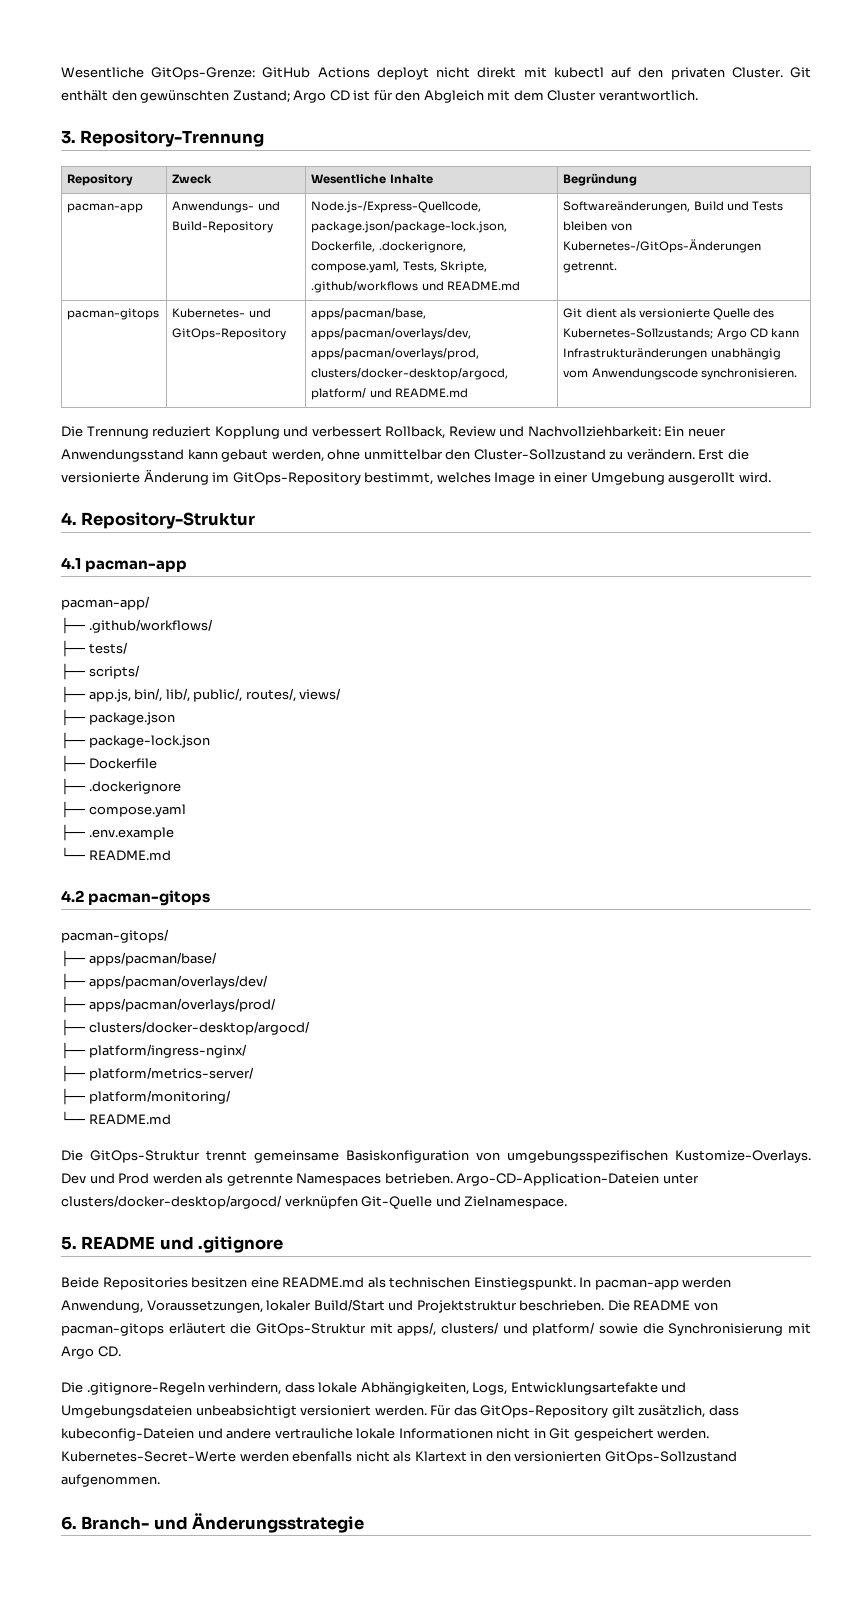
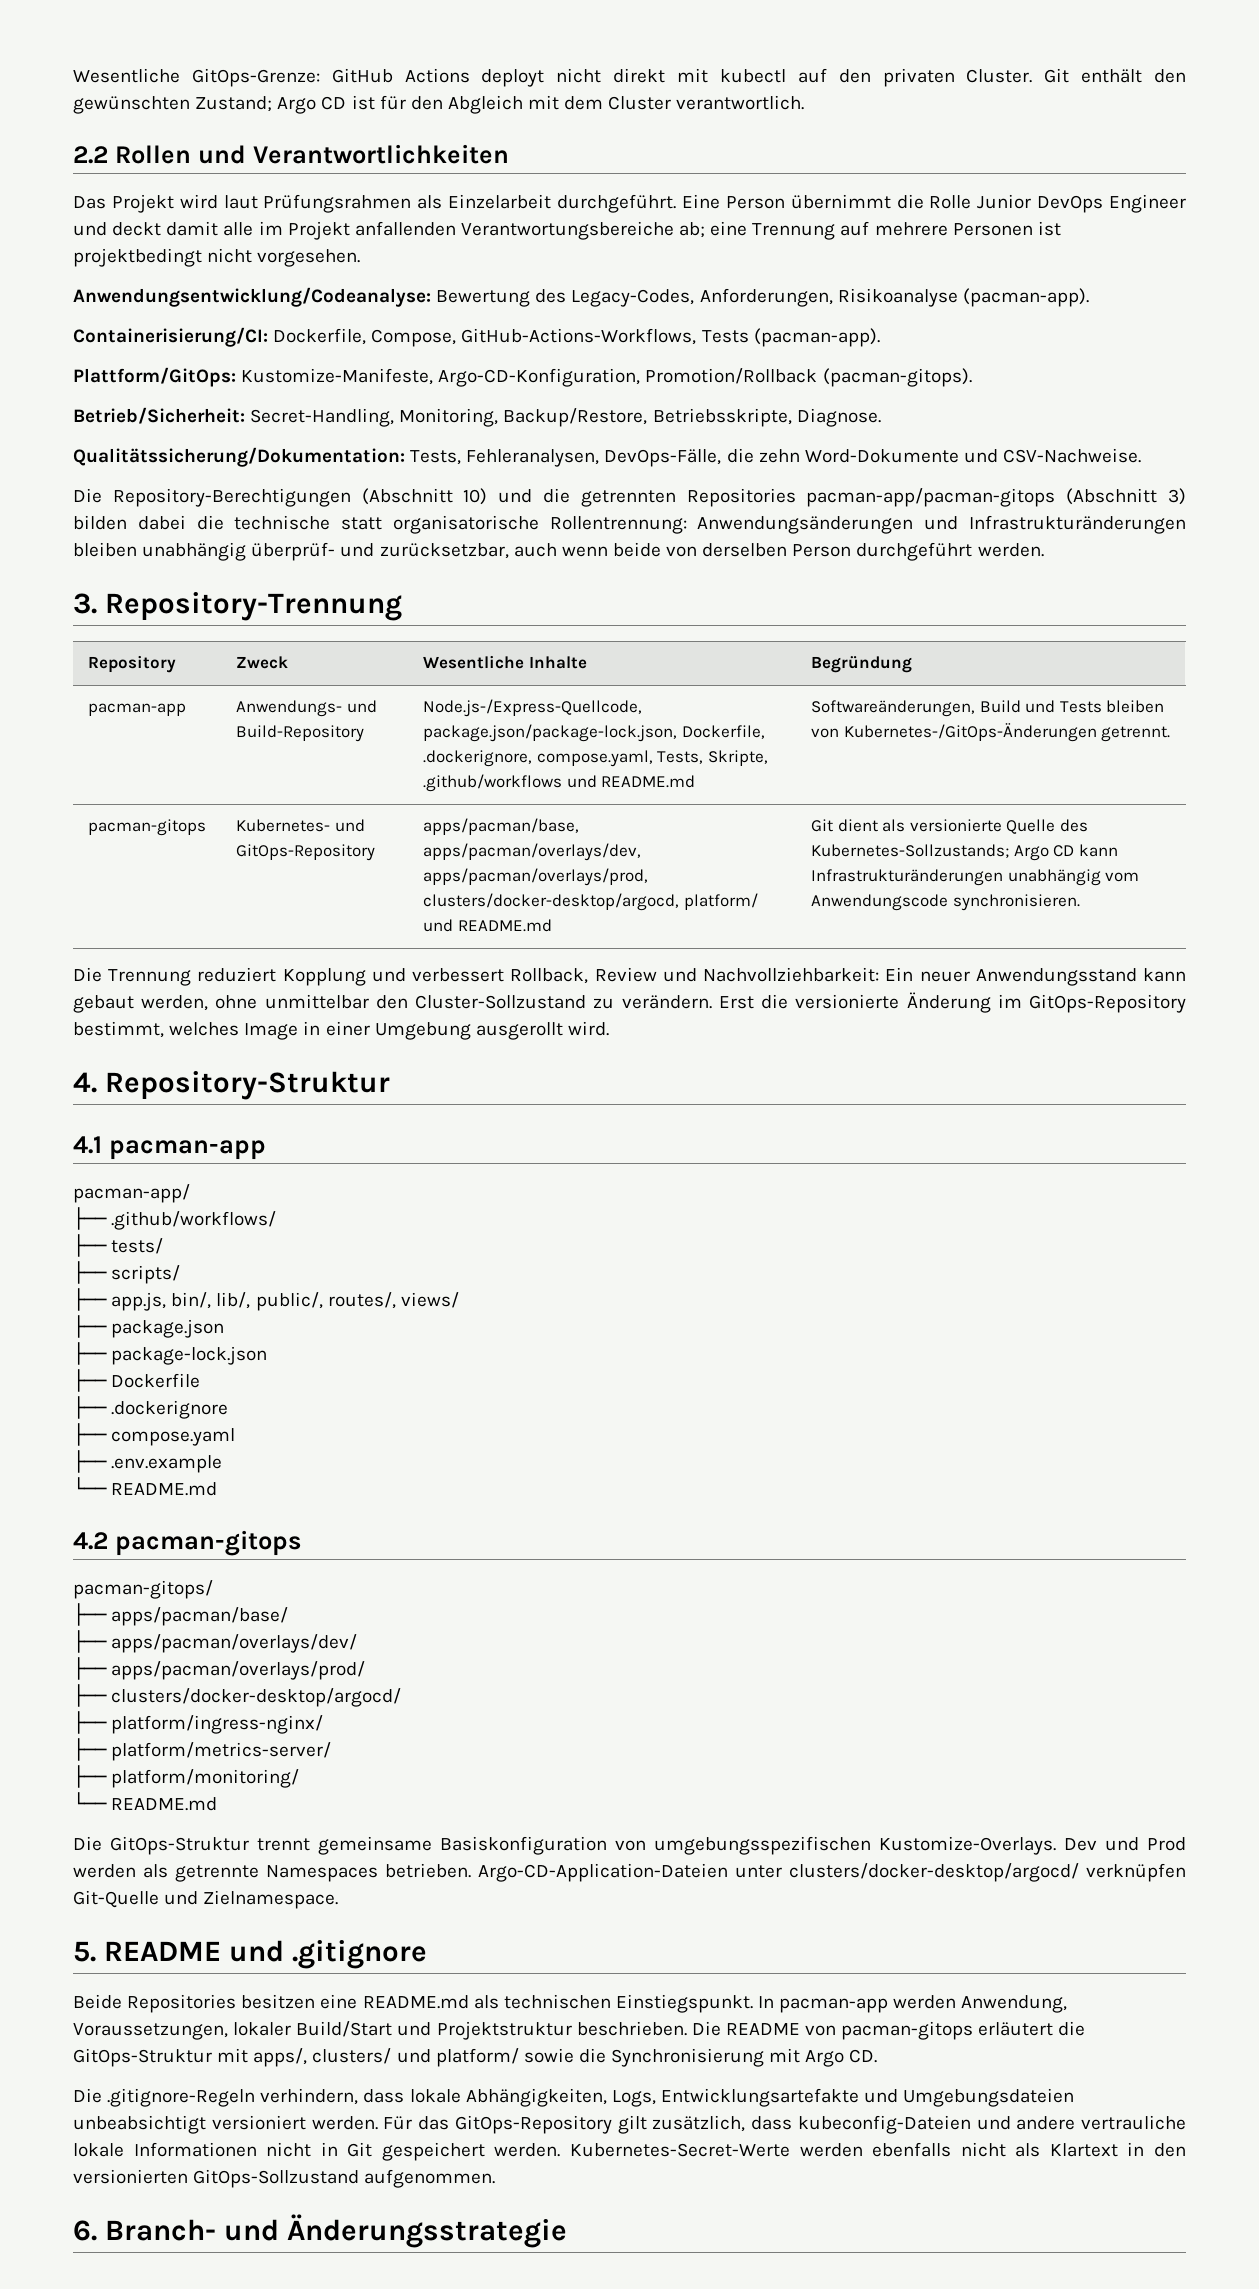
+ 2.2 Rollen und Verantwortlichkeiten
+ Das Projekt wird laut Prüfungsrahmen als Einzelarbeit durchgeführt. Eine Person übernimmt die Rolle Junior DevOps Engineer und deckt damit alle im Projekt anfallenden Verantwortungsbereiche ab; eine Trennung auf mehrere Personen ist projektbedingt nicht vorgesehen.
+ Anwendungsentwicklung/Codeanalyse: Bewertung des Legacy-Codes, Anforderungen, Risikoanalyse (pacman-app).
+ Containerisierung/CI: Dockerfile, Compose, GitHub-Actions-Workflows, Tests (pacman-app).
+ Plattform/GitOps: Kustomize-Manifeste, Argo-CD-Konfiguration, Promotion/Rollback (pacman-gitops).
+ Betrieb/Sicherheit: Secret-Handling, Monitoring, Backup/Restore, Betriebsskripte, Diagnose.
+ Qualitätssicherung/Dokumentation: Tests, Fehleranalysen, DevOps-Fälle, die zehn Word-Dokumente und CSV-Nachweise.
+ Die Repository-Berechtigungen (Abschnitt 10) und die getrennten Repositories pacman-app/pacman-gitops (Abschnitt 3) bilden dabei die technische statt organisatorische Rollentrennung: Anwendungsänderungen und Infrastrukturänderungen bleiben unabhängig überprüf- und zurücksetzbar, auch wenn beide von derselben Person durchgeführt werden.

